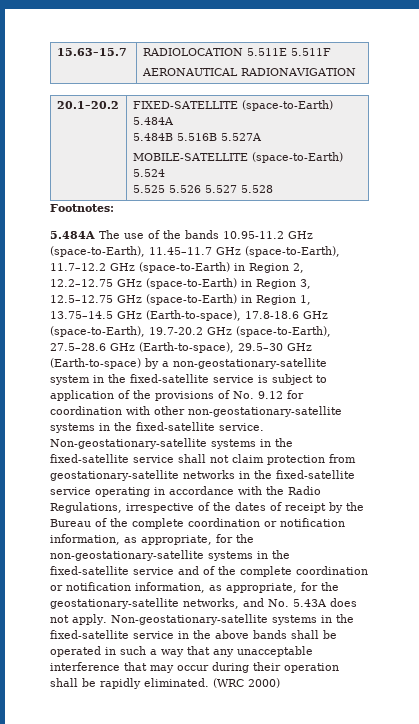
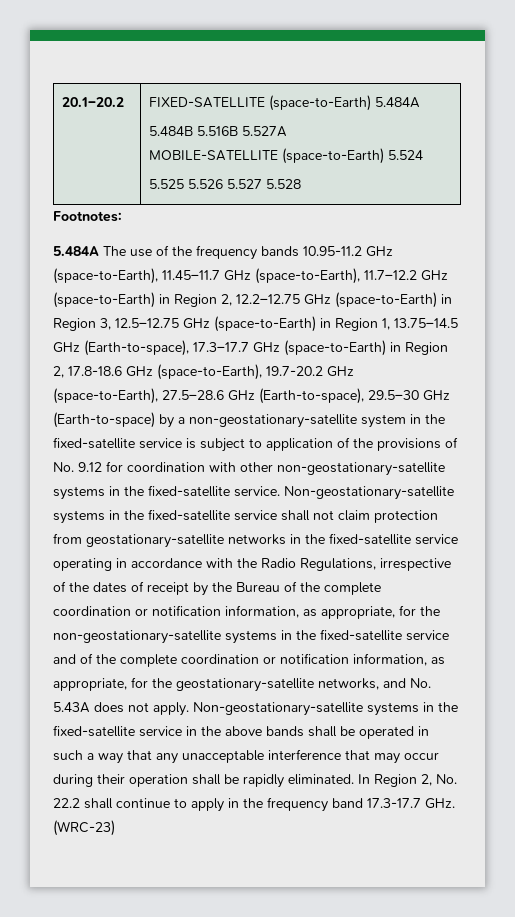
- 15.63–15.7 | RADIOLOCATION 5.511E 5.511F
- AERONAUTICAL RADIONAVIGATION
- 5.484A The use of the bands 10.95-11.2 GHz (space-to-Earth), 11.45–11.7 GHz (space-to-Earth), 11.7–12.2 GHz (space-to-Earth) in Region 2, 12.2–12.75 GHz (space-to-Earth) in Region 3, 12.5–12.75 GHz (space-to-Earth) in Region 1, 13.75–14.5 GHz (Earth-to-space), 17.8-18.6 GHz (space-to-Earth), 19.7-20.2 GHz (space-to-Earth), 27.5–28.6 GHz (Earth-to-space), 29.5–30 GHz (Earth-to-space) by a non-geostationary-satellite system in the fixed-satellite service is subject to application of the provisions of No. 9.12 for coordination with other non-geostationary-satellite systems in the fixed-satellite service.
+ 5.484A The use of the frequency bands 10.95-11.2 GHz (space-to-Earth), 11.45–11.7 GHz (space-to-Earth), 11.7–12.2 GHz (space-to-Earth) in Region 2, 12.2–12.75 GHz (space-to-Earth) in Region 3, 12.5–12.75 GHz (space-to-Earth) in Region 1, 13.75–14.5 GHz (Earth-to-space), 17.3–17.7 GHz (space-to-Earth) in Region 2, 17.8-18.6 GHz (space-to-Earth), 19.7-20.2 GHz (space-to-Earth), 27.5–28.6 GHz (Earth-to-space), 29.5–30 GHz (Earth-to-space) by a non-geostationary-satellite system in the fixed-satellite service is subject to application of the provisions of No. 9.12 for coordination with other non-geostationary-satellite systems in the fixed-satellite service.
- (WRC 2000)
+ In Region 2, No. 22.2 shall continue to apply in the frequency band 17.3-17.7 GHz. (WRC-23)

